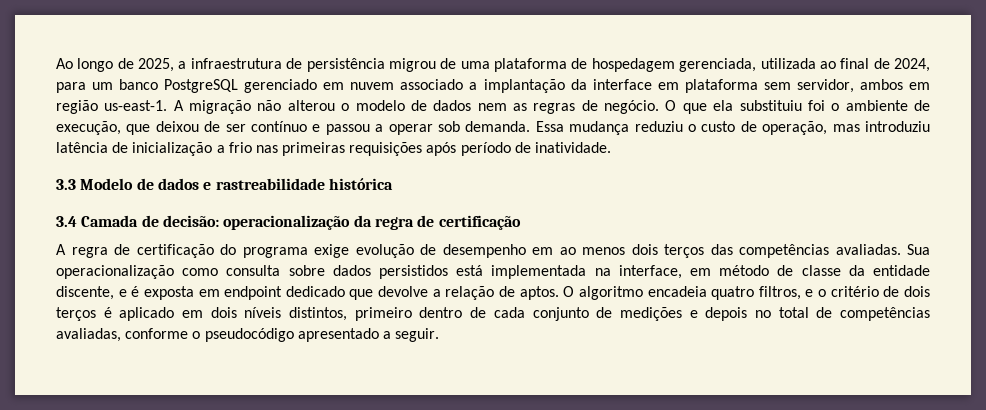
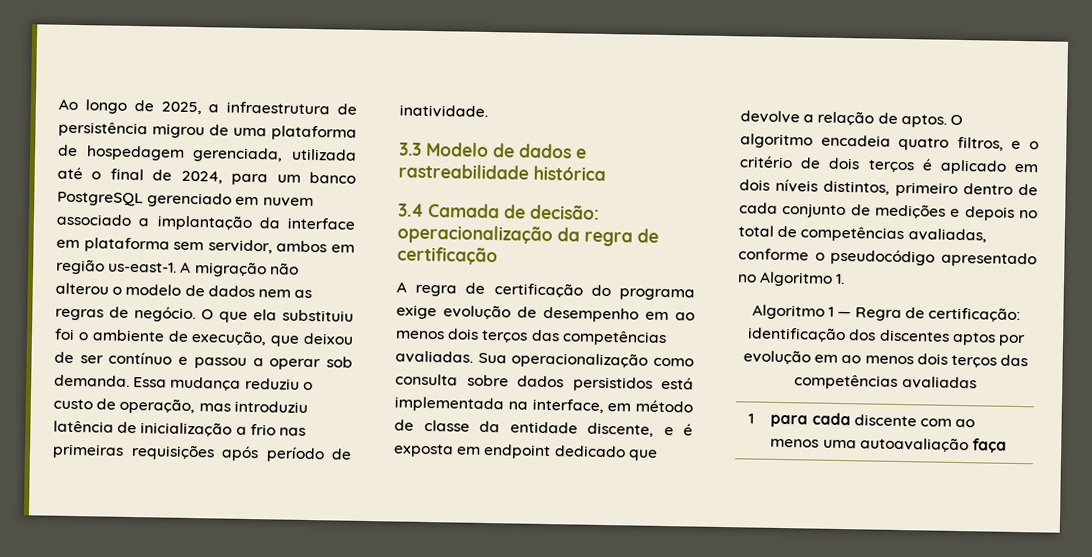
- Ao longo de 2025, a infraestrutura de persistência migrou de uma plataforma de hospedagem gerenciada, utilizada ao final de 2024, para um banco PostgreSQL gerenciado em nuvem associado a implantação da interface em plataforma sem servidor, ambos em região us-east-1.
+ Ao longo de 2025, a infraestrutura de persistência migrou de uma plataforma de hospedagem gerenciada, utilizada até o final de 2024, para um banco PostgreSQL gerenciado em nuvem associado a implantação da interface em plataforma sem servidor, ambos em região us-east-1.
- O algoritmo encadeia quatro filtros, e o critério de dois terços é aplicado em dois níveis distintos, primeiro dentro de cada conjunto de medições e depois no total de competências avaliadas, conforme o pseudocódigo apresentado a seguir.
+ O algoritmo encadeia quatro filtros, e o critério de dois terços é aplicado em dois níveis distintos, primeiro dentro de cada conjunto de medições e depois no total de competências avaliadas, conforme o pseudocódigo apresentado no Algoritmo 1.
+ Algoritmo 1 — Regra de certificação: identificação dos discentes aptos por evolução em ao menos dois terços das competências avaliadas
+ 1 | para cada discente com ao menos uma autoavaliação faça

